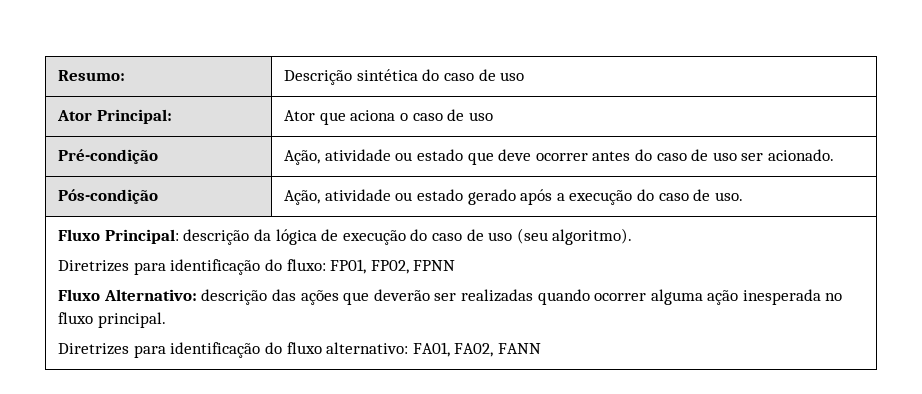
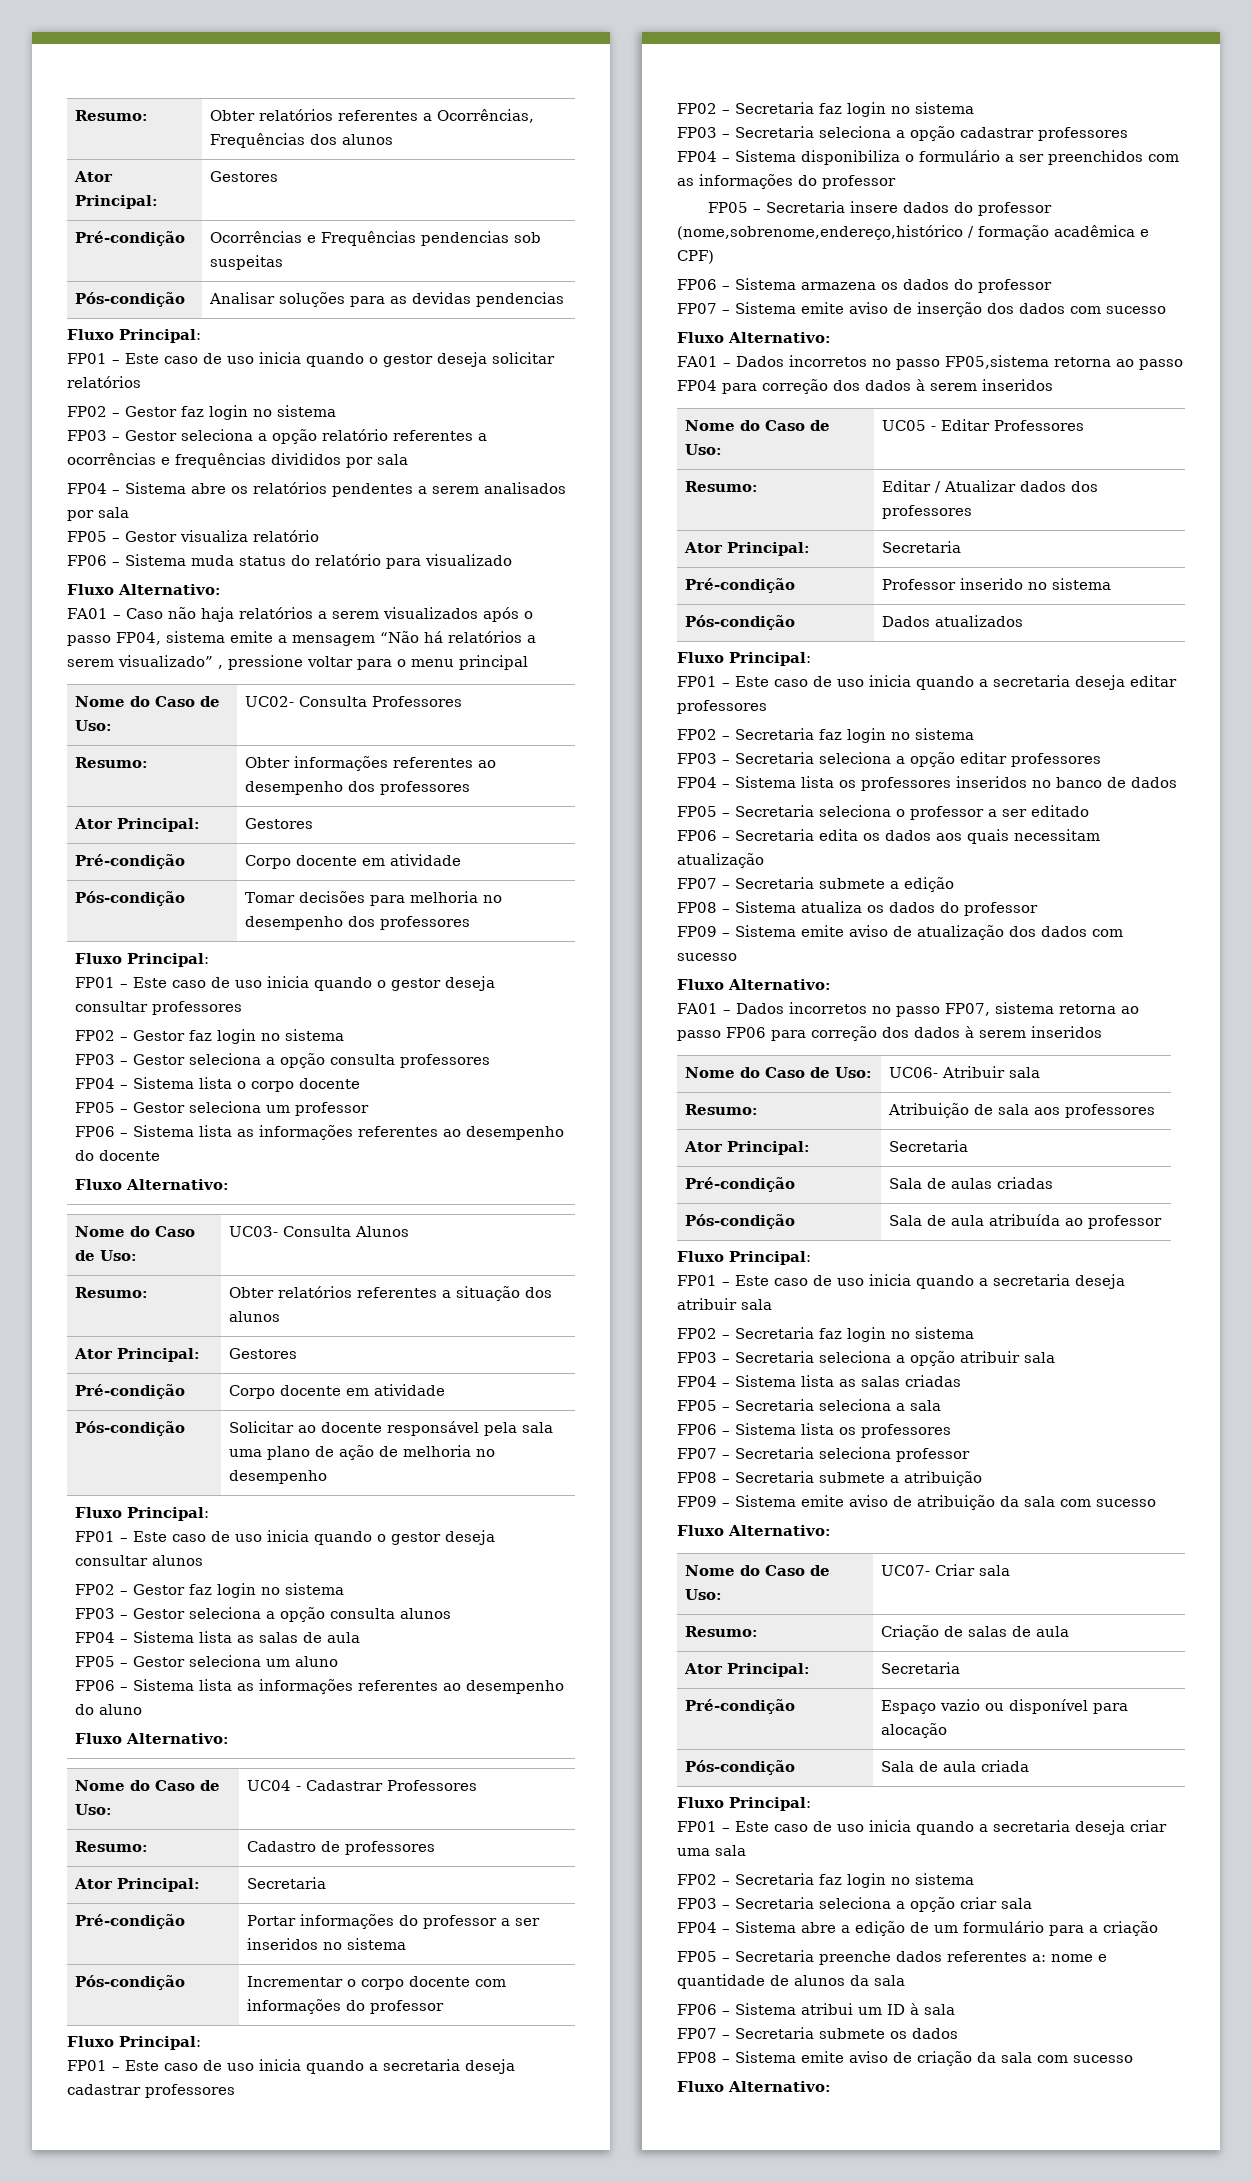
- Resumo: | Descrição sintética do caso de uso
- Ator Principal: | Ator que aciona o caso de uso
- Pré-condição | Ação, atividade ou estado que deve ocorrer antes do caso de uso ser acionado.
- Pós-condição | Ação, atividade ou estado gerado após a execução do caso de uso.
- Fluxo Principal: descrição da lógica de execução do caso de uso (seu algoritmo).
- Diretrizes para identificação do fluxo: FP01, FP02, FPNN
- Fluxo Alternativo: descrição das ações que deverão ser realizadas quando ocorrer alguma ação inesperada no fluxo principal.
- Diretrizes para identificação do fluxo alternativo: FA01, FA02, FANN
+ Resumo: | Obter relatórios referentes a Ocorrências, Frequências dos alunos
+ Ator Principal: | Gestores
+ Pré-condição | Ocorrências e Frequências pendencias sob suspeitas
+ Pós-condição | Analisar soluções para as devidas pendencias
+ Fluxo Principal:
+ FP01 – Este caso de uso inicia quando o gestor deseja solicitar relatórios
+ FP02 – Gestor faz login no sistema
+ FP03 – Gestor seleciona a opção relatório referentes a ocorrências e frequências divididos por sala
+ FP04 – Sistema abre os relatórios pendentes a serem analisados por sala
+ FP05 – Gestor visualiza relatório
+ FP06 – Sistema muda status do relatório para visualizado
+ Fluxo Alternativo:
+ FA01 – Caso não haja relatórios a serem visualizados após o passo FP04, sistema emite a mensagem “Não há relatórios a serem visualizado” , pressione voltar para o menu principal
+ Nome do Caso de Uso: | UC02- Consulta Professores
+ Resumo: | Obter informações referentes ao desempenho dos professores
+ Ator Principal: | Gestores
+ Pré-condição | Corpo docente em atividade
+ Pós-condição | Tomar decisões para melhoria no desempenho dos professores
+ Fluxo Principal:
+ FP01 – Este caso de uso inicia quando o gestor deseja consultar professores
+ FP02 – Gestor faz login no sistema
+ FP03 – Gestor seleciona a opção consulta professores
+ FP04 – Sistema lista o corpo docente
+ FP05 – Gestor seleciona um professor
+ FP06 – Sistema lista as informações referentes ao desempenho do docente
+ Fluxo Alternativo:
+ Nome do Caso de Uso: | UC03- Consulta Alunos
+ Resumo: | Obter relatórios referentes a situação dos alunos
+ Ator Principal: | Gestores
+ Pré-condição | Corpo docente em atividade
+ Pós-condição | Solicitar ao docente responsável pela sala uma plano de ação de melhoria no desempenho
+ Fluxo Principal:
+ FP01 – Este caso de uso inicia quando o gestor deseja consultar alunos
+ FP02 – Gestor faz login no sistema
+ FP03 – Gestor seleciona a opção consulta alunos
+ FP04 – Sistema lista as salas de aula
+ FP05 – Gestor seleciona um aluno
+ FP06 – Sistema lista as informações referentes ao desempenho do aluno
+ Fluxo Alternativo:
+ Nome do Caso de Uso: | UC04 - Cadastrar Professores
+ Resumo: | Cadastro de professores
+ Ator Principal: | Secretaria
+ Pré-condição | Portar informações do professor a ser inseridos no sistema
+ Pós-condição | Incrementar o corpo docente com informações do professor
+ Fluxo Principal:
+ FP01 – Este caso de uso inicia quando a secretaria deseja cadastrar professores
+ FP02 – Secretaria faz login no sistema
+ FP03 – Secretaria seleciona a opção cadastrar professores
+ FP04 – Sistema disponibiliza o formulário a ser preenchidos com as informações do professor
+ FP05 – Secretaria insere dados do professor (nome,sobrenome,endereço,histórico / formação acadêmica e CPF)
+ FP06 – Sistema armazena os dados do professor
+ FP07 – Sistema emite aviso de inserção dos dados com sucesso
+ Fluxo Alternativo:
+ FA01 – Dados incorretos no passo FP05,sistema retorna ao passo FP04 para correção dos dados à serem inseridos
+ Nome do Caso de Uso: | UC05 - Editar Professores
+ Resumo: | Editar / Atualizar dados dos professores
+ Ator Principal: | Secretaria
+ Pré-condição | Professor inserido no sistema
+ Pós-condição | Dados atualizados
+ Fluxo Principal:
+ FP01 – Este caso de uso inicia quando a secretaria deseja editar professores
+ FP02 – Secretaria faz login no sistema
+ FP03 – Secretaria seleciona a opção editar professores
+ FP04 – Sistema lista os professores inseridos no banco de dados
+ FP05 – Secretaria seleciona o professor a ser editado
+ FP06 – Secretaria edita os dados aos quais necessitam atualização
+ FP07 – Secretaria submete a edição
+ FP08 – Sistema atualiza os dados do professor
+ FP09 – Sistema emite aviso de atualização dos dados com sucesso
+ Fluxo Alternativo:
+ FA01 – Dados incorretos no passo FP07, sistema retorna ao passo FP06 para correção dos dados à serem inseridos
+ Nome do Caso de Uso: | UC06- Atribuir sala
+ Resumo: | Atribuição de sala aos professores
+ Ator Principal: | Secretaria
+ Pré-condição | Sala de aulas criadas
+ Pós-condição | Sala de aula atribuída ao professor
+ Fluxo Principal:
+ FP01 – Este caso de uso inicia quando a secretaria deseja atribuir sala
+ FP02 – Secretaria faz login no sistema
+ FP03 – Secretaria seleciona a opção atribuir sala
+ FP04 – Sistema lista as salas criadas
+ FP05 – Secretaria seleciona a sala
+ FP06 – Sistema lista os professores
+ FP07 – Secretaria seleciona professor
+ FP08 – Secretaria submete a atribuição
+ FP09 – Sistema emite aviso de atribuição da sala com sucesso
+ Fluxo Alternativo:
+ Nome do Caso de Uso: | UC07- Criar sala
+ Resumo: | Criação de salas de aula
+ Ator Principal: | Secretaria
+ Pré-condição | Espaço vazio ou disponível para alocação
+ Pós-condição | Sala de aula criada
+ Fluxo Principal:
+ FP01 – Este caso de uso inicia quando a secretaria deseja criar uma sala
+ FP02 – Secretaria faz login no sistema
+ FP03 – Secretaria seleciona a opção criar sala
+ FP04 – Sistema abre a edição de um formulário para a criação
+ FP05 – Secretaria preenche dados referentes a: nome e quantidade de alunos da sala
+ FP06 – Sistema atribui um ID à sala
+ FP07 – Secretaria submete os dados
+ FP08 – Sistema emite aviso de criação da sala com sucesso
+ Fluxo Alternativo:

